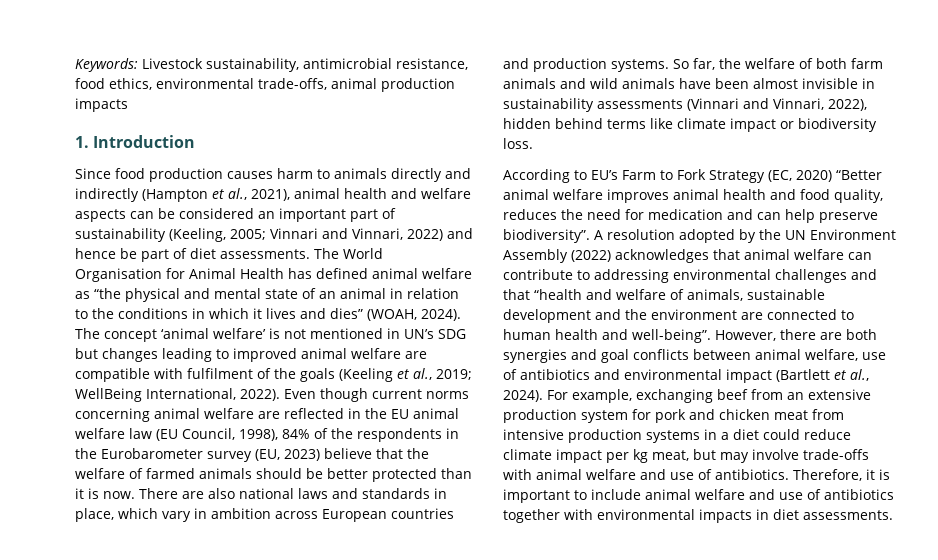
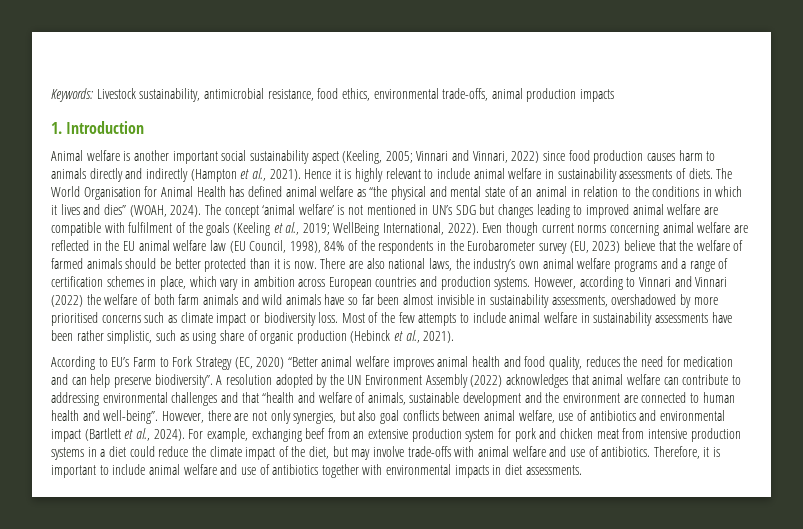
- Since food production causes harm to animals directly and indirectly (Hampton et al., 2021), animal health and welfare aspects can be considered an important part of sustainability (Keeling, 2005; Vinnari and Vinnari, 2022) and hence be part of diet assessments.
+ Animal welfare is another important social sustainability aspect (Keeling, 2005; Vinnari and Vinnari, 2022) since food production causes harm to animals directly and indirectly (Hampton et al., 2021). Hence it is highly relevant to include animal welfare in sustainability assessments of diets.
- There are also national laws and standards in place, which vary in ambition across European countries and production systems.
+ There are also national laws, the industry’s own animal welfare programs and a range of certification schemes in place, which vary in ambition across European countries and production systems.
- So far, the welfare of both farm animals and wild animals have been almost invisible in sustainability assessments (Vinnari and Vinnari, 2022), hidden behind terms like climate impact or biodiversity loss.
+ However, according to Vinnari and Vinnari (2022) the welfare of both farm animals and wild animals have so far been almost invisible in sustainability assessments, overshadowed by more prioritised concerns such as climate impact or biodiversity loss. Most of the few attempts to include animal welfare in sustainability assessments have been rather simplistic, such as using share of organic production (Hebinck et al., 2021).
- However, there are both synergies and goal conflicts between animal welfare, use of antibiotics and environmental impact (Bartlett et al., 2024).
+ However, there are not only synergies, but also goal conflicts between animal welfare, use of antibiotics and environmental impact (Bartlett et al., 2024).
- For example, exchanging beef from an extensive production system for pork and chicken meat from intensive production systems in a diet could reduce climate impact per kg meat, but may involve trade-offs with animal welfare and use of antibiotics.
+ For example, exchanging beef from an extensive production system for pork and chicken meat from intensive production systems in a diet could reduce the climate impact of the diet, but may involve trade-offs with animal welfare and use of antibiotics.

